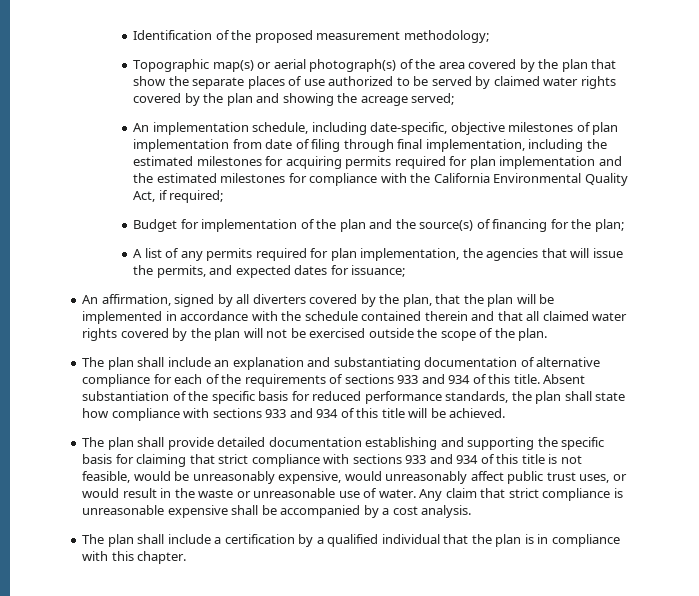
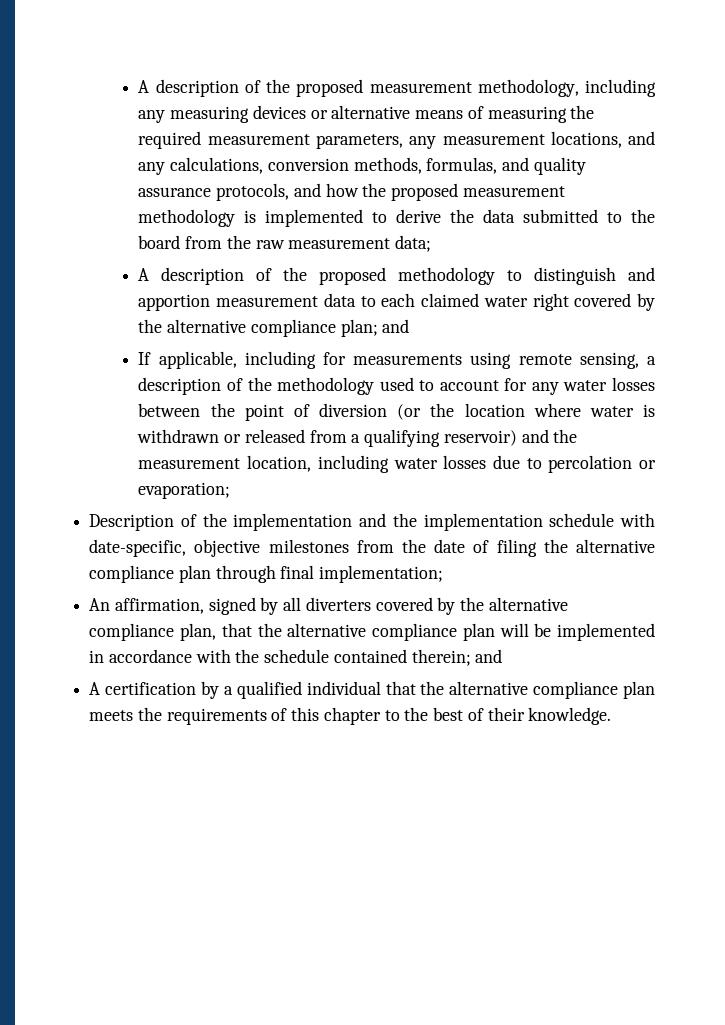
- Identification of the proposed measurement methodology;
- Topographic map(s) or aerial photograph(s) of the area covered by the plan that show the separate places of use authorized to be served by claimed water rights covered by the plan and showing the acreage served;
- An implementation schedule, including date-specific, objective milestones of plan implementation from date of filing through final implementation, including the estimated milestones for acquiring permits required for plan implementation and the estimated milestones for compliance with the California Environmental Quality Act, if required;
- Budget for implementation of the plan and the source(s) of financing for the plan;
- A list of any permits required for plan implementation, the agencies that will issue the permits, and expected dates for issuance;
+ A description of the proposed measurement methodology, including any measuring devices or alternative means of measuring the required measurement parameters, any measurement locations, and any calculations, conversion methods, formulas, and quality assurance protocols, and how the proposed measurement methodology is implemented to derive the data submitted to the board from the raw measurement data;
+ A description of the proposed methodology to distinguish and apportion measurement data to each claimed water right covered by the alternative compliance plan; and
+ If applicable, including for measurements using remote sensing, a description of the methodology used to account for any water losses between the point of diversion (or the location where water is withdrawn or released from a qualifying reservoir) and the measurement location, including water losses due to percolation or evaporation;
+ Description of the implementation and the implementation schedule with date-specific, objective milestones from the date of filing the alternative compliance plan through final implementation;
- An affirmation, signed by all diverters covered by the plan, that the plan will be implemented in accordance with the schedule contained therein and that all claimed water rights covered by the plan will not be exercised outside the scope of the plan.
- The plan shall include an explanation and substantiating documentation of alternative compliance for each of the requirements of sections 933 and 934 of this title. Absent substantiation of the specific basis for reduced performance standards, the plan shall state how compliance with sections 933 and 934 of this title will be achieved.
- The plan shall provide detailed documentation establishing and supporting the specific basis for claiming that strict compliance with sections 933 and 934 of this title is not feasible, would be unreasonably expensive, would unreasonably affect public trust uses, or would result in the waste or unreasonable use of water. Any claim that strict compliance is unreasonable expensive shall be accompanied by a cost analysis.
- The plan shall include a certification by a qualified individual that the plan is in compliance with this chapter.
+ An affirmation, signed by all diverters covered by the alternative compliance plan, that the alternative compliance plan will be implemented in accordance with the schedule contained therein; and
+ A certification by a qualified individual that the alternative compliance plan meets the requirements of this chapter to the best of their knowledge.

